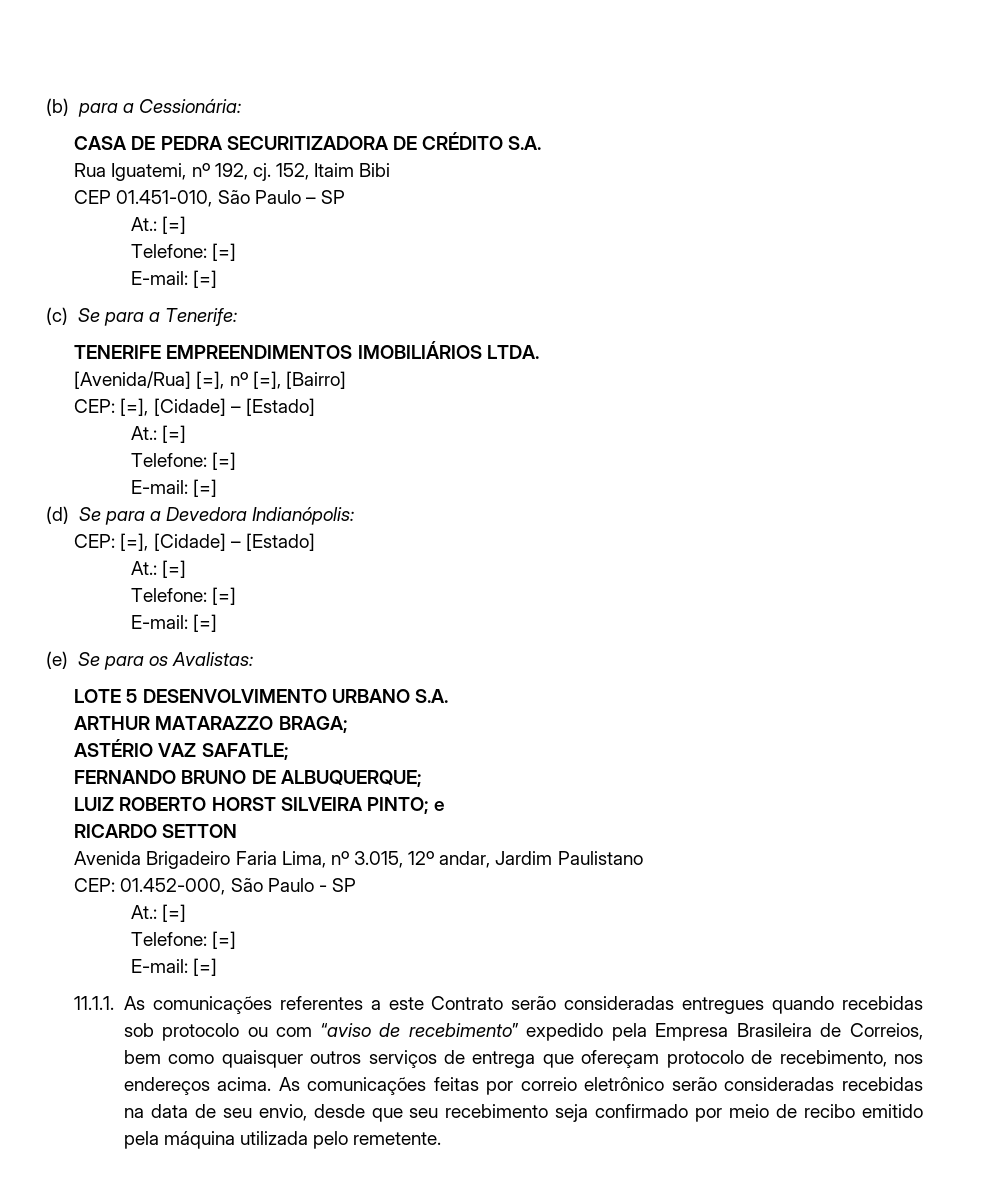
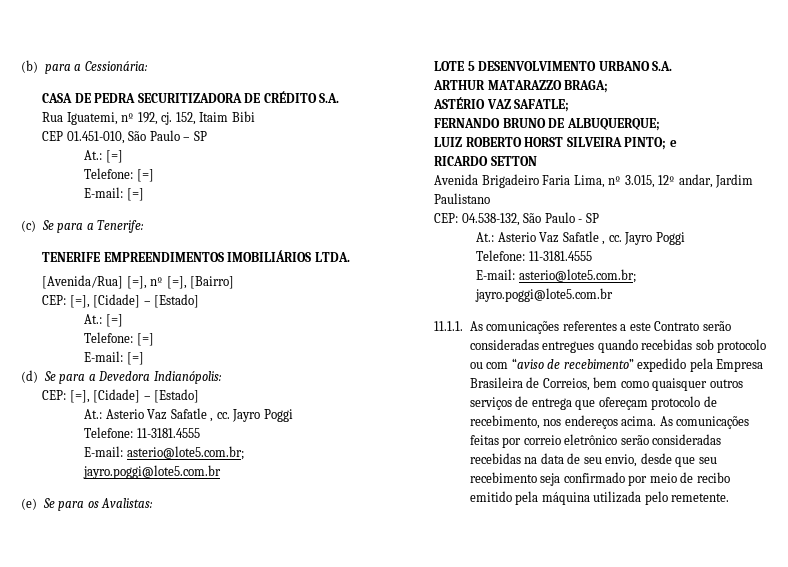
  (d) Se para a Devedora Indianópolis:
  CEP: [=], [Cidade] – [Estado]
- At.: [=]
- Telefone: [=]
- E-mail: [=]
+ At.: Asterio Vaz Safatle , cc. Jayro Poggi
+ Telefone: 11-3181.4555
+ E-mail: asterio@lote5.com.br; jayro.poggi@lote5.com.br
- CEP: 01.452-000, São Paulo - SP
- At.: [=]
- Telefone: [=]
- E-mail: [=]
+ CEP: 04.538-132, São Paulo - SP
+ At.: Asterio Vaz Safatle , cc. Jayro Poggi
+ Telefone: 11-3181.4555
+ E-mail: asterio@lote5.com.br; jayro.poggi@lote5.com.br

